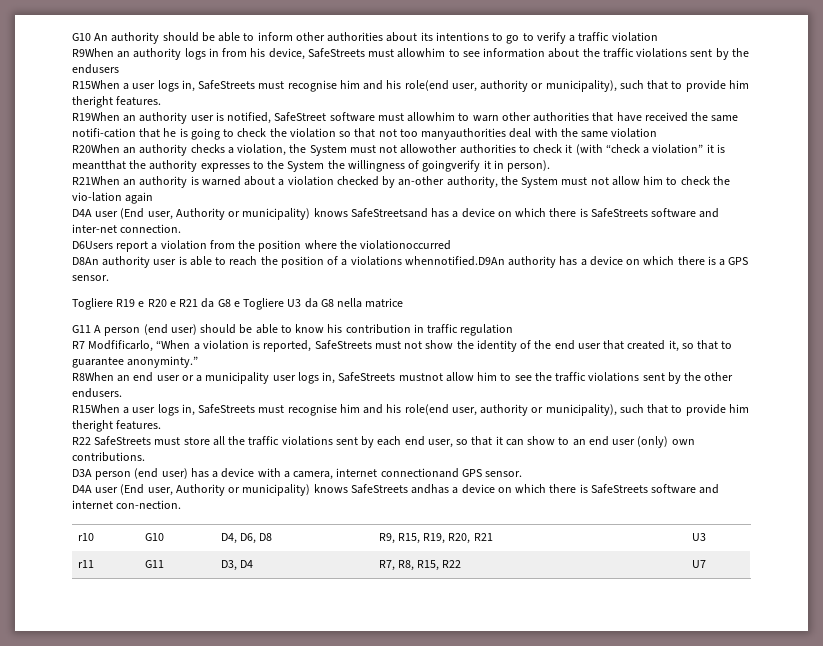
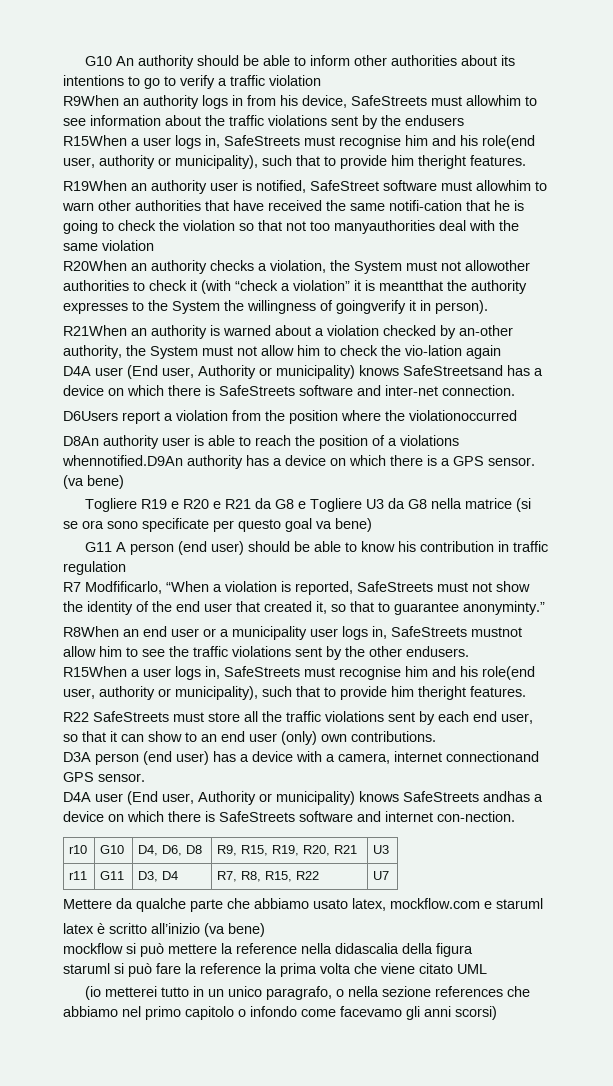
- D8An authority user is able to reach the position of a violations whennotified.D9An authority has a device on which there is a GPS sensor.
+ D8An authority user is able to reach the position of a violations whennotified.D9An authority has a device on which there is a GPS sensor. (va bene)
- Togliere R19 e R20 e R21 da G8 e Togliere U3 da G8 nella matrice
+ Togliere R19 e R20 e R21 da G8 e Togliere U3 da G8 nella matrice (si se ora sono specificate per questo goal va bene)
+ Mettere da qualche parte che abbiamo usato latex, mockflow.com e staruml
+ latex è scritto all’inizio (va bene)
+ mockflow si può mettere la reference nella didascalia della figura
+ staruml si può fare la reference la prima volta che viene citato UML
+ (io metterei tutto in un unico paragrafo, o nella sezione references che abbiamo nel primo capitolo o infondo come facevamo gli anni scorsi)

